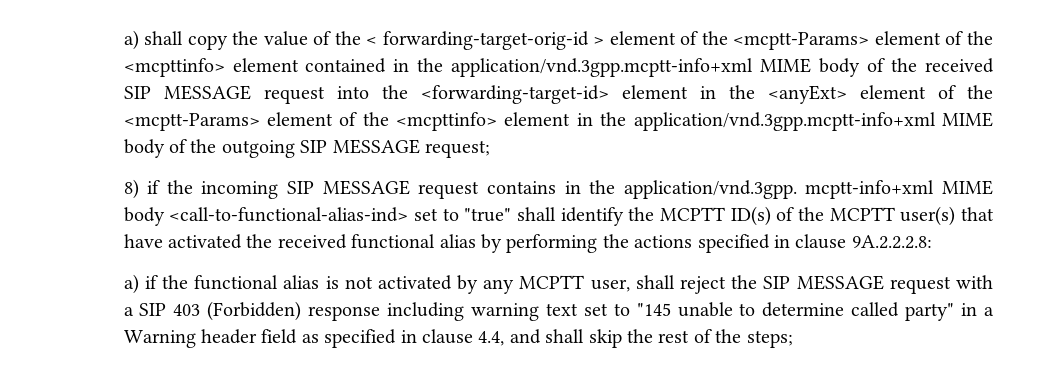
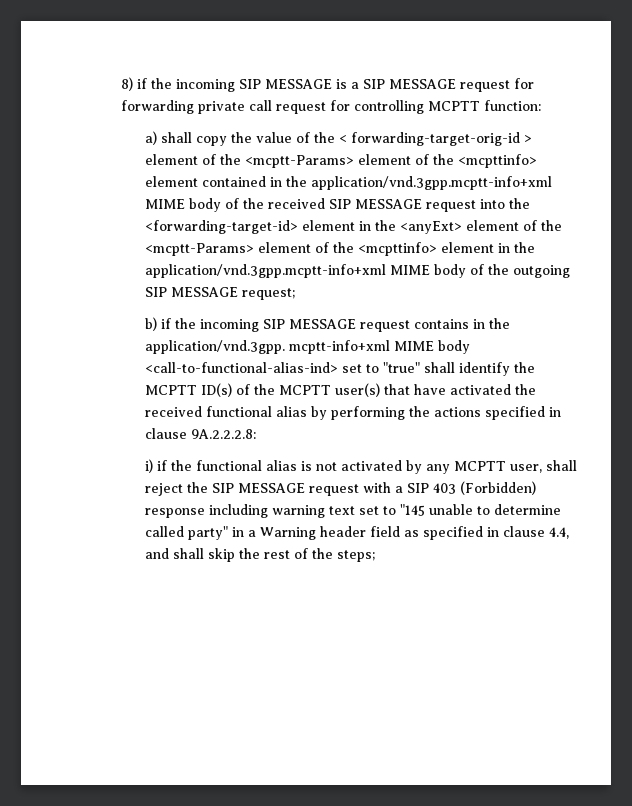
+ 8) if the incoming SIP MESSAGE is a SIP MESSAGE request for forwarding private call request for controlling MCPTT function:
- 8) if the incoming SIP MESSAGE request contains in the application/vnd.3gpp. mcptt-info+xml MIME body <call-to-functional-alias-ind> set to "true" shall identify the MCPTT ID(s) of the MCPTT user(s) that have activated the received functional alias by performing the actions specified in clause 9A.2.2.2.8:
+ b) if the incoming SIP MESSAGE request contains in the application/vnd.3gpp. mcptt-info+xml MIME body <call-to-functional-alias-ind> set to "true" shall identify the MCPTT ID(s) of the MCPTT user(s) that have activated the received functional alias by performing the actions specified in clause 9A.2.2.2.8:
- a) if the functional alias is not activated by any MCPTT user, shall reject the SIP MESSAGE request with a SIP 403 (Forbidden) response including warning text set to "145 unable to determine called party" in a Warning header field as specified in clause 4.4, and shall skip the rest of the steps;
+ i) if the functional alias is not activated by any MCPTT user, shall reject the SIP MESSAGE request with a SIP 403 (Forbidden) response including warning text set to "145 unable to determine called party" in a Warning header field as specified in clause 4.4, and shall skip the rest of the steps;

